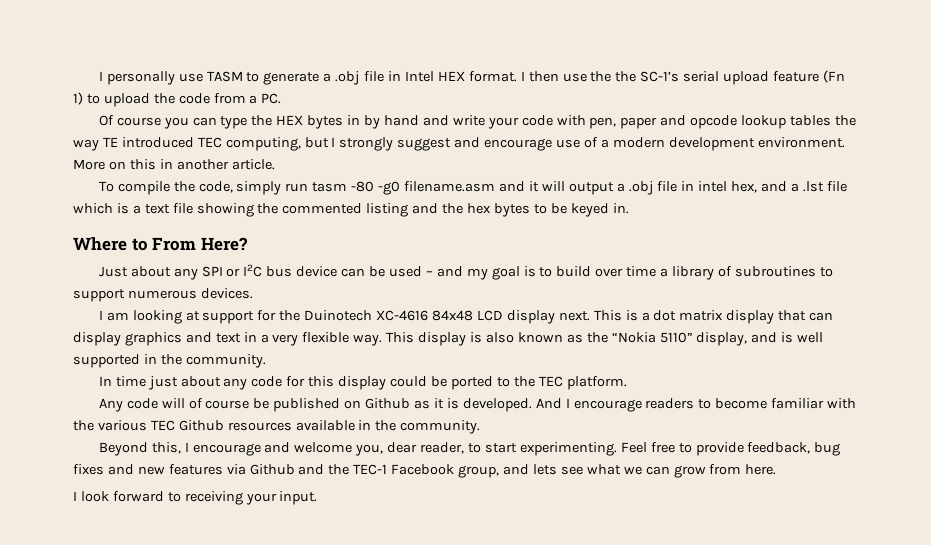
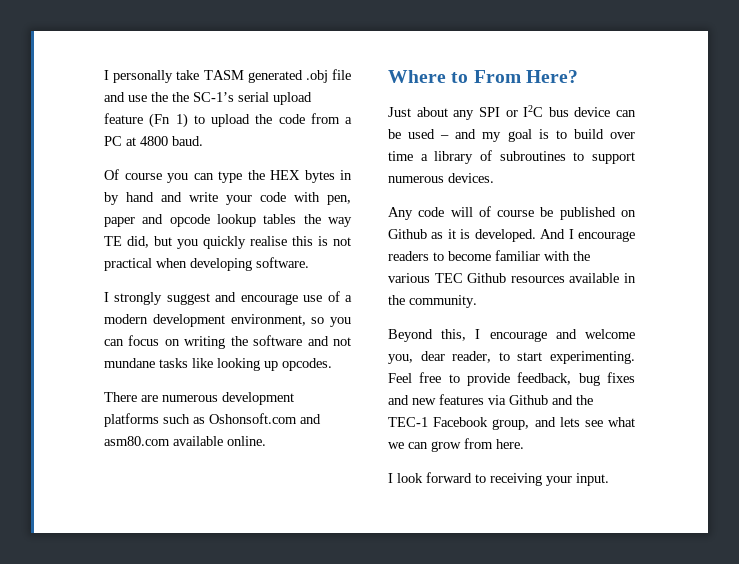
- I personally use TASM to generate a .obj file in Intel HEX format. I then use the the SC-1’s serial upload feature (Fn 1) to upload the code from a PC.
+ I personally take TASM generated .obj file and use the the SC-1’s serial upload feature (Fn 1) to upload the code from a PC at 4800 baud.
- Of course you can type the HEX bytes in by hand and write your code with pen, paper and opcode lookup tables the way TE introduced TEC computing, but I strongly suggest and encourage use of a modern development environment. More on this in another article.
- To compile the code, simply run tasm -80 -g0 filename.asm and it will output a .obj file in intel hex, and a .lst file which is a text file showing the commented listing and the hex bytes to be keyed in.
+ Of course you can type the HEX bytes in by hand and write your code with pen, paper and opcode lookup tables the way TE did, but you quickly realise this is not practical when developing software.
+ I strongly suggest and encourage use of a modern development environment, so you can focus on writing the software and not mundane tasks like looking up opcodes.
+ There are numerous development platforms such as Oshonsoft.com and asm80.com available online.
- I am looking at support for the Duinotech XC-4616 84x48 LCD display next. This is a dot matrix display that can display graphics and text in a very flexible way. This display is also known as the “Nokia 5110” display, and is well supported in the community.
- In time just about any code for this display could be ported to the TEC platform.

